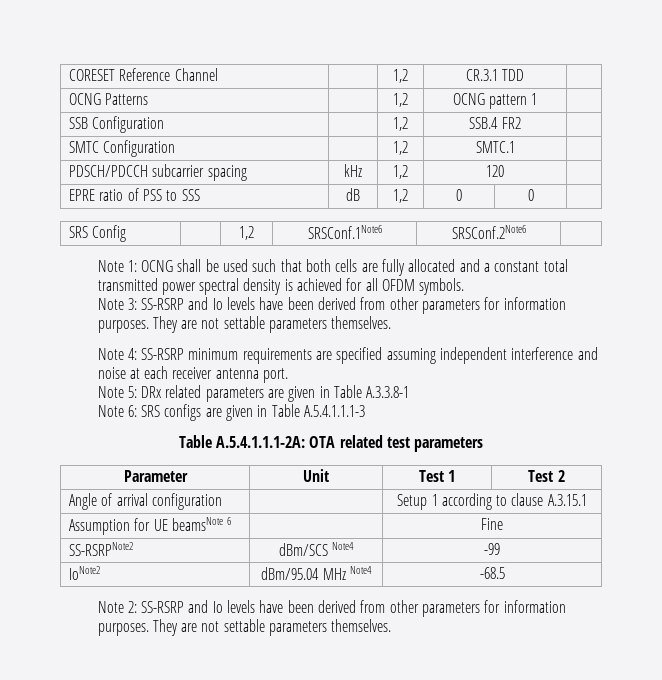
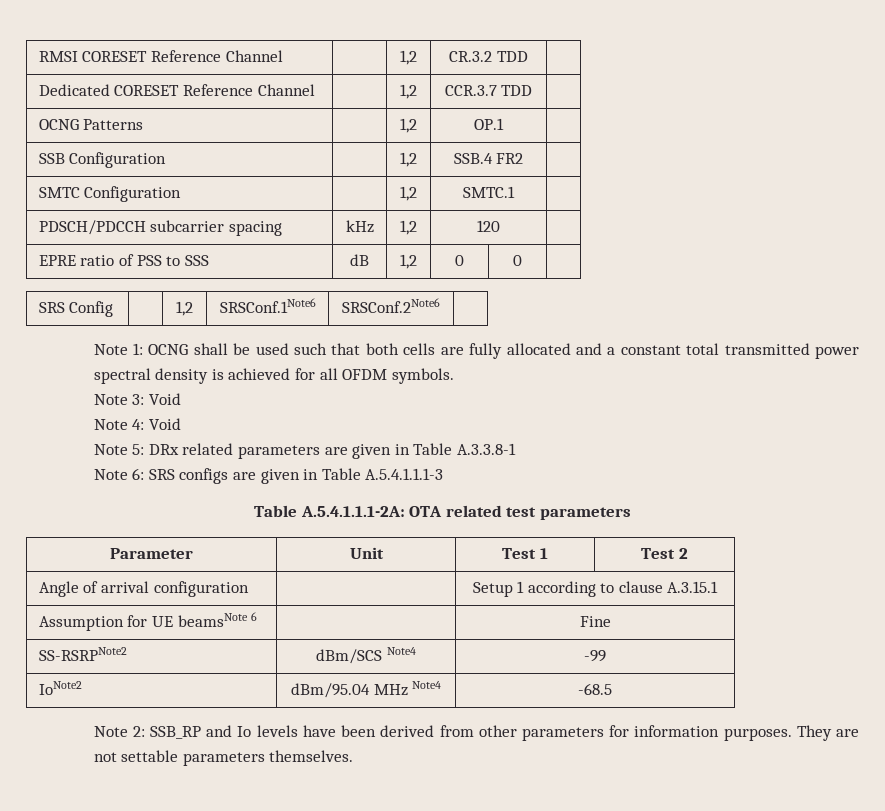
- CORESET Reference Channel | | 1,2 | CR.3.1 TDD |
+ RMSI CORESET Reference Channel | | 1,2 | CR.3.2 TDD |
+ Dedicated CORESET Reference Channel | | 1,2 | CCR.3.7 TDD |
- OCNG Patterns | | 1,2 | OCNG pattern 1 |
+ OCNG Patterns | | 1,2 | OP.1 |
- Note 3: SS-RSRP and Io levels have been derived from other parameters for information purposes. They are not settable parameters themselves.
- Note 4: SS-RSRP minimum requirements are specified assuming independent interference and noise at each receiver antenna port.
+ Note 3: Void
+ Note 4: Void
- Note 2: SS-RSRP and Io levels have been derived from other parameters for information purposes.
+ Note 2: SSB_RP and Io levels have been derived from other parameters for information purposes.

